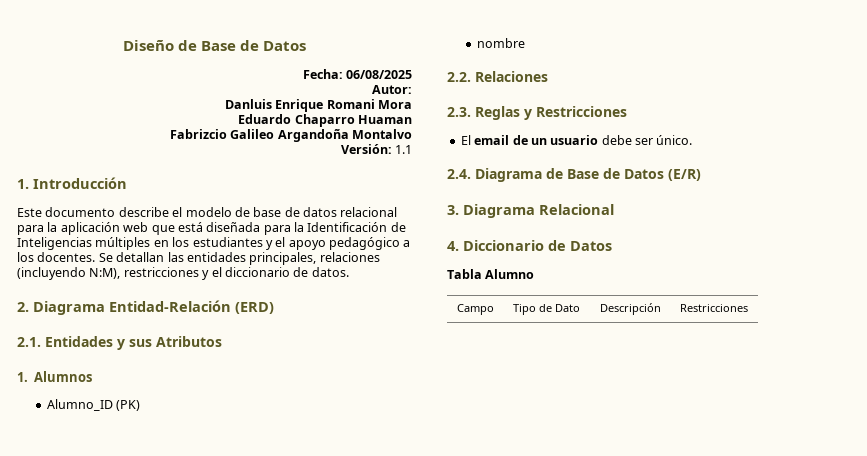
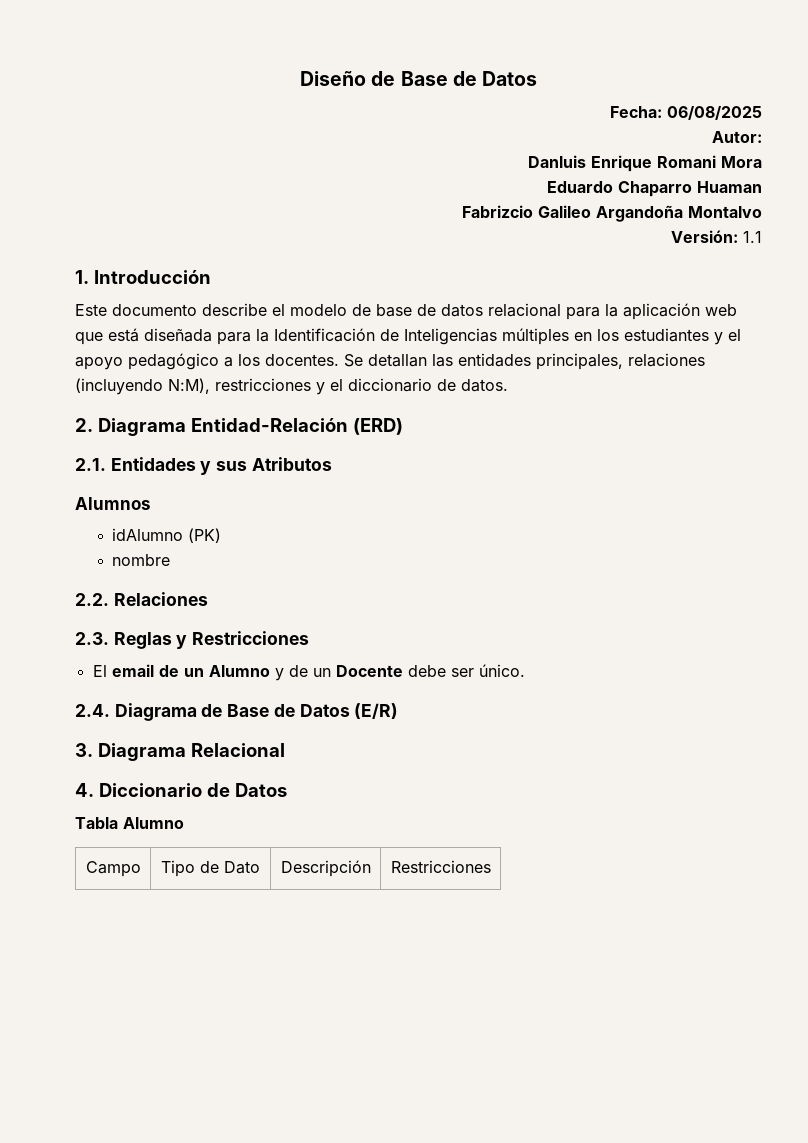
- 1. Alumnos
+ Alumnos
- Alumno_ID (PK)
+ idAlumno (PK)
- El email de un usuario debe ser único.
+ El email de un Alumno y de un Docente debe ser único.

